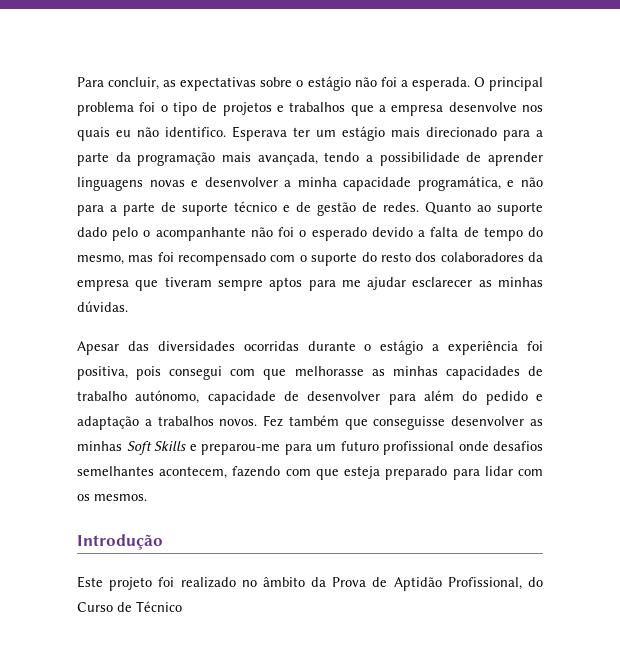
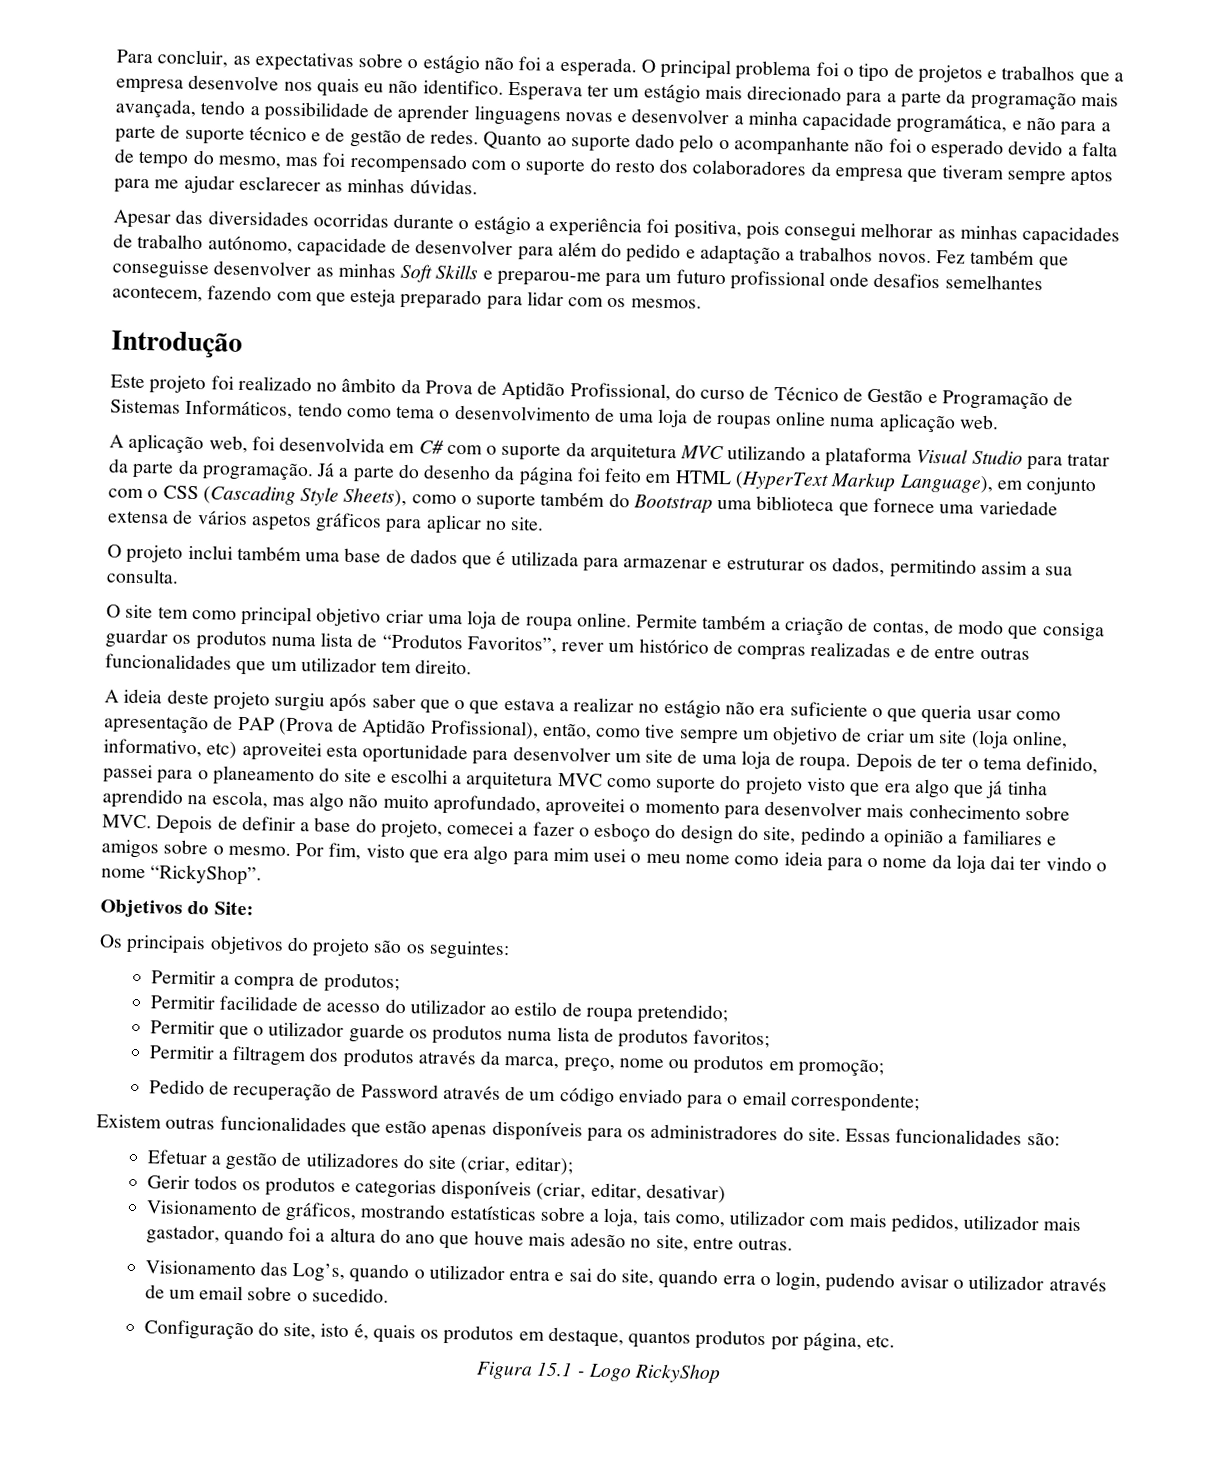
- Apesar das diversidades ocorridas durante o estágio a experiência foi positiva, pois consegui com que melhorasse as minhas capacidades de trabalho autónomo, capacidade de desenvolver para além do pedido e adaptação a trabalhos novos.
+ Apesar das diversidades ocorridas durante o estágio a experiência foi positiva, pois consegui melhorar as minhas capacidades de trabalho autónomo, capacidade de desenvolver para além do pedido e adaptação a trabalhos novos.
- Este projeto foi realizado no âmbito da Prova de Aptidão Profissional, do Curso de Técnico
+ Este projeto foi realizado no âmbito da Prova de Aptidão Profissional, do curso de Técnico de Gestão e Programação de Sistemas Informáticos, tendo como tema o desenvolvimento de uma loja de roupas online numa aplicação web.
+ A aplicação web, foi desenvolvida em C# com o suporte da arquitetura MVC utilizando a plataforma Visual Studio para tratar da parte da programação. Já a parte do desenho da página foi feito em HTML (HyperText Markup Language), em conjunto com o CSS (Cascading Style Sheets), como o suporte também do Bootstrap uma biblioteca que fornece uma variedade extensa de vários aspetos gráficos para aplicar no site.
+ O projeto inclui também uma base de dados que é utilizada para armazenar e estruturar os dados, permitindo assim a sua consulta.
+ O site tem como principal objetivo criar uma loja de roupa online. Permite também a criação de contas, de modo que consiga guardar os produtos numa lista de “Produtos Favoritos”, rever um histórico de compras realizadas e de entre outras funcionalidades que um utilizador tem direito.
+ A ideia deste projeto surgiu após saber que o que estava a realizar no estágio não era suficiente o que queria usar como apresentação de PAP (Prova de Aptidão Profissional), então, como tive sempre um objetivo de criar um site (loja online, informativo, etc) aproveitei esta oportunidade para desenvolver um site de uma loja de roupa. Depois de ter o tema definido, passei para o planeamento do site e escolhi a arquitetura MVC como suporte do projeto visto que era algo que já tinha aprendido na escola, mas algo não muito aprofundado, aproveitei o momento para desenvolver mais conhecimento sobre MVC. Depois de definir a base do projeto, comecei a fazer o esboço do design do site, pedindo a opinião a familiares e amigos sobre o mesmo. Por fim, visto que era algo para mim usei o meu nome como ideia para o nome da loja dai ter vindo o nome “RickyShop”.
+ Objetivos do Site:
+ Os principais objetivos do projeto são os seguintes:
+ Permitir a compra de produtos;
+ Permitir facilidade de acesso do utilizador ao estilo de roupa pretendido;
+ Permitir que o utilizador guarde os produtos numa lista de produtos favoritos;
+ Permitir a filtragem dos produtos através da marca, preço, nome ou produtos em promoção;
+ Pedido de recuperação de Password através de um código enviado para o email correspondente;
+ Existem outras funcionalidades que estão apenas disponíveis para os administradores do site. Essas funcionalidades são:
+ Efetuar a gestão de utilizadores do site (criar, editar);
+ Gerir todos os produtos e categorias disponíveis (criar, editar, desativar)
+ Visionamento de gráficos, mostrando estatísticas sobre a loja, tais como, utilizador com mais pedidos, utilizador mais gastador, quando foi a altura do ano que houve mais adesão no site, entre outras.
+ Visionamento das Log’s, quando o utilizador entra e sai do site, quando erra o login, pudendo avisar o utilizador através de um email sobre o sucedido.
+ Configuração do site, isto é, quais os produtos em destaque, quantos produtos por página, etc.
+ Figura 15.1 - Logo RickyShop

